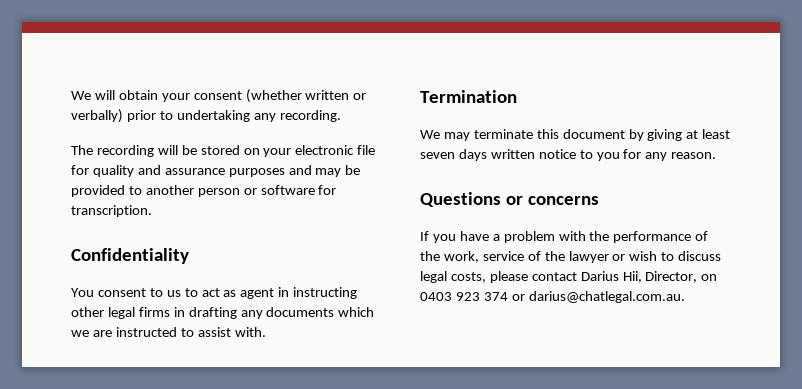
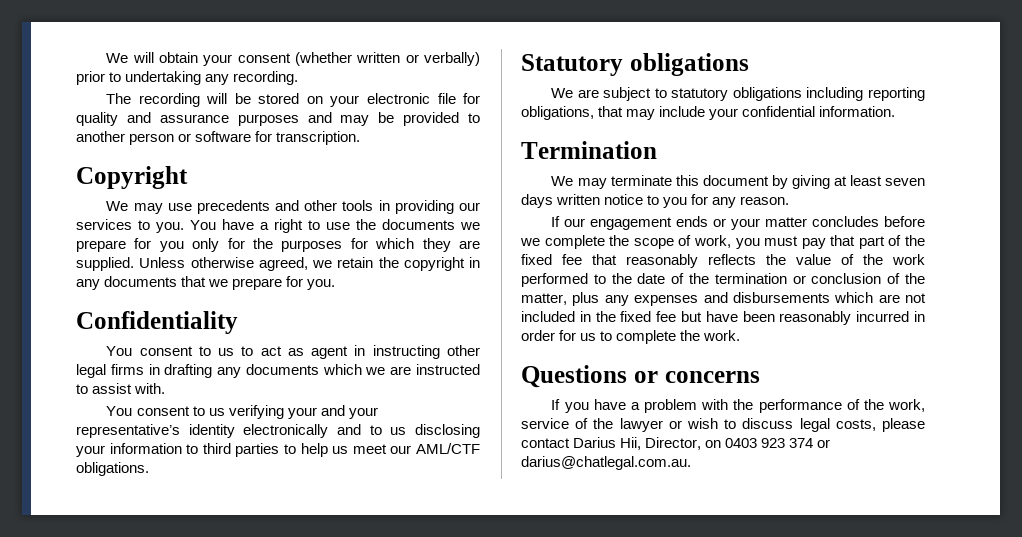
+ Copyright
+ We may use precedents and other tools in providing our services to you. You have a right to use the documents we prepare for you only for the purposes for which they are supplied. Unless otherwise agreed, we retain the copyright in any documents that we prepare for you.
+ You consent to us verifying your and your representative’s identity electronically and to us disclosing your information to third parties to help us meet our AML/CTF obligations.
+ Statutory obligations
+ We are subject to statutory obligations including reporting obligations, that may include your confidential information.
+ If our engagement ends or your matter concludes before we complete the scope of work, you must pay that part of the fixed fee that reasonably reflects the value of the work performed to the date of the termination or conclusion of the matter, plus any expenses and disbursements which are not included in the fixed fee but have been reasonably incurred in order for us to complete the work.

